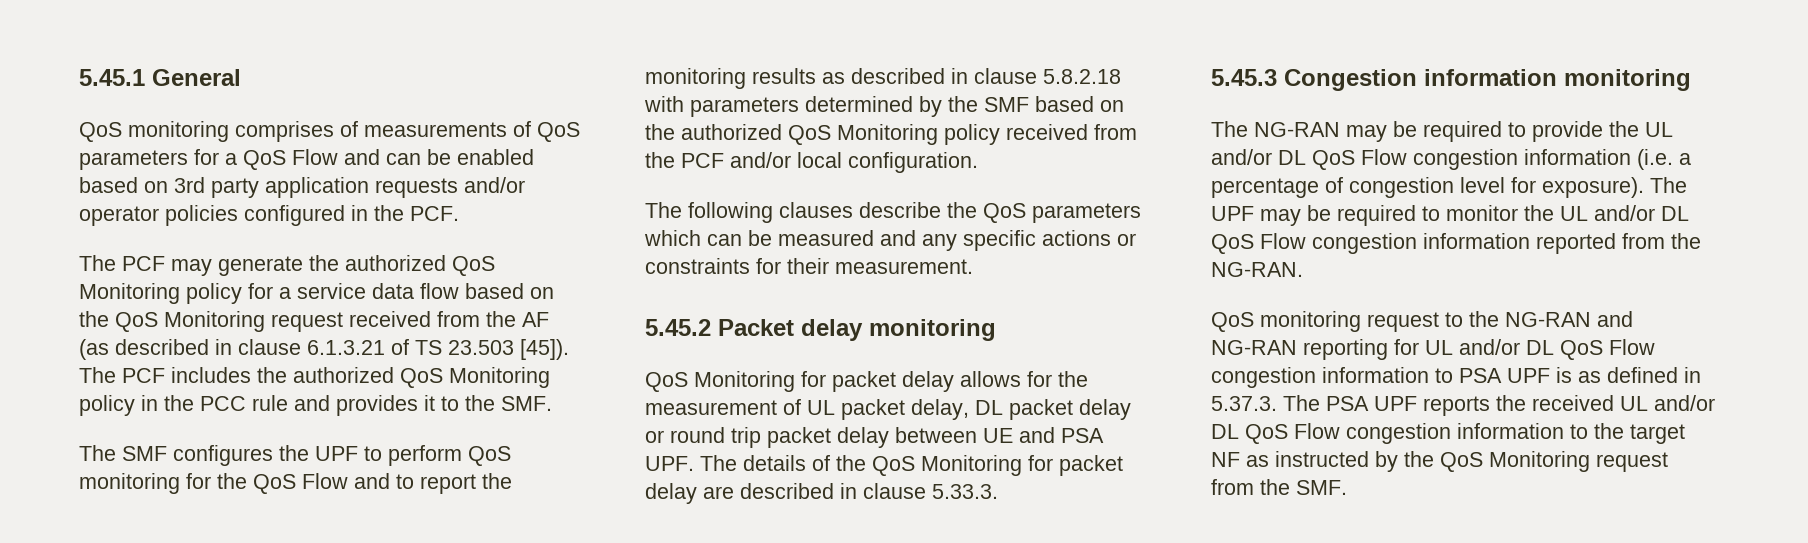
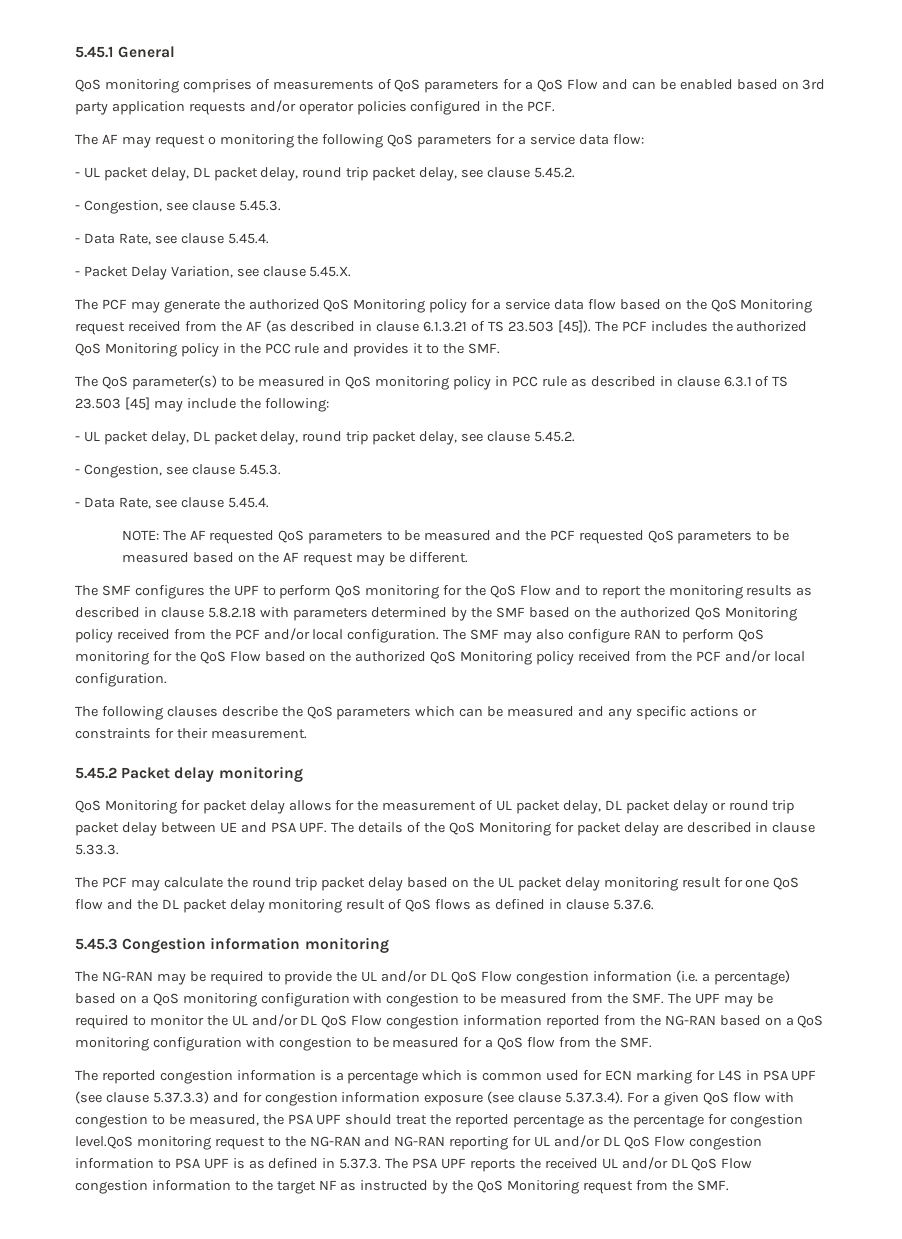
+ The AF may request o monitoring the following QoS parameters for a service data flow:
+ - UL packet delay, DL packet delay, round trip packet delay, see clause 5.45.2.
+ - Congestion, see clause 5.45.3.
+ - Data Rate, see clause 5.45.4.
+ - Packet Delay Variation, see clause 5.45.X.
+ The QoS parameter(s) to be measured in QoS monitoring policy in PCC rule as described in clause 6.3.1 of TS 23.503 [45] may include the following:
+ - UL packet delay, DL packet delay, round trip packet delay, see clause 5.45.2.
+ - Congestion, see clause 5.45.3.
+ - Data Rate, see clause 5.45.4.
+ NOTE: The AF requested QoS parameters to be measured and the PCF requested QoS parameters to be measured based on the AF request may be different.
+ The SMF may also configure RAN to perform QoS monitoring for the QoS Flow based on the authorized QoS Monitoring policy received from the PCF and/or local configuration.
+ The PCF may calculate the round trip packet delay based on the UL packet delay monitoring result for one QoS flow and the DL packet delay monitoring result of QoS flows as defined in clause 5.37.6.
- The NG-RAN may be required to provide the UL and/or DL QoS Flow congestion information (i.e. a percentage of congestion level for exposure). The UPF may be required to monitor the UL and/or DL QoS Flow congestion information reported from the NG-RAN.
- QoS monitoring request to the NG-RAN and NG-RAN reporting for UL and/or DL QoS Flow congestion information to PSA UPF is as defined in 5.37.3. The PSA UPF reports the received UL and/or DL QoS Flow congestion information to the target NF as instructed by the QoS Monitoring request from the SMF.
+ The NG-RAN may be required to provide the UL and/or DL QoS Flow congestion information (i.e. a percentage) based on a QoS monitoring configuration with congestion to be measured from the SMF. The UPF may be required to monitor the UL and/or DL QoS Flow congestion information reported from the NG-RAN based on a QoS monitoring configuration with congestion to be measured for a QoS flow from the SMF.
+ The reported congestion information is a percentage which is common used for ECN marking for L4S in PSA UPF (see clause 5.37.3.3) and for congestion information exposure (see clause 5.37.3.4). For a given QoS flow with congestion to be measured, the PSA UPF should treat the reported percentage as the percentage for congestion level.QoS monitoring request to the NG-RAN and NG-RAN reporting for UL and/or DL QoS Flow congestion information to PSA UPF is as defined in 5.37.3. The PSA UPF reports the received UL and/or DL QoS Flow congestion information to the target NF as instructed by the QoS Monitoring request from the SMF.

